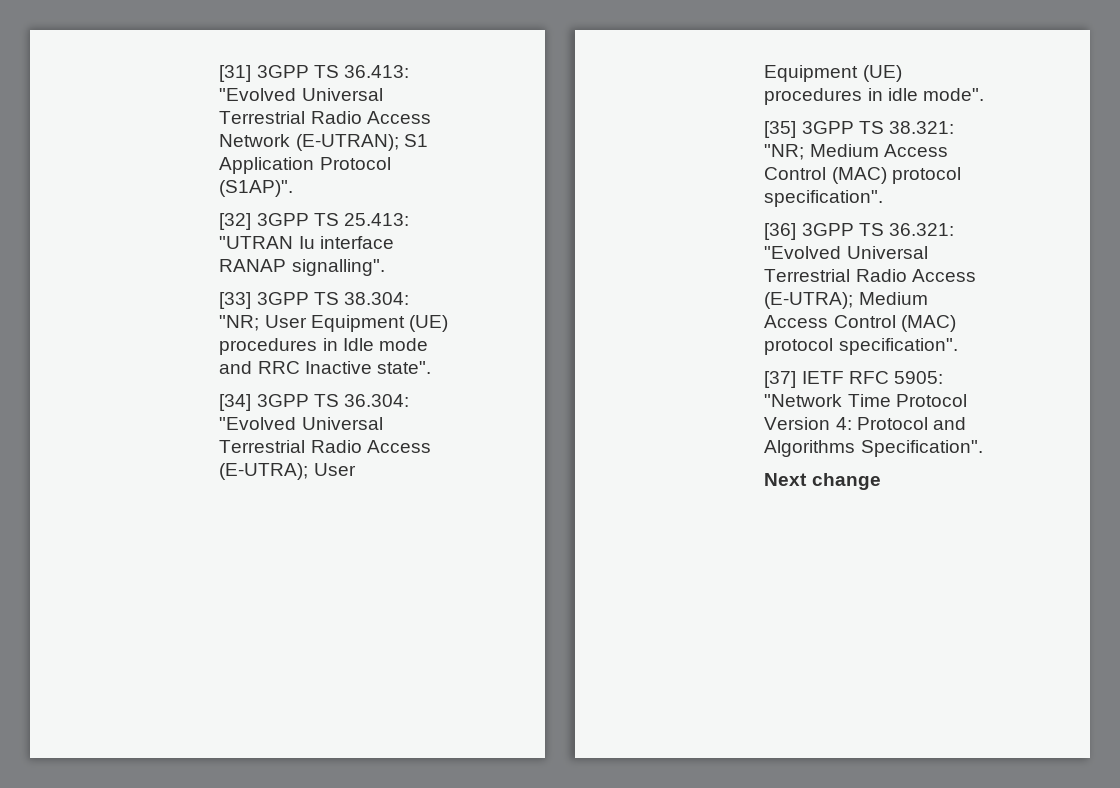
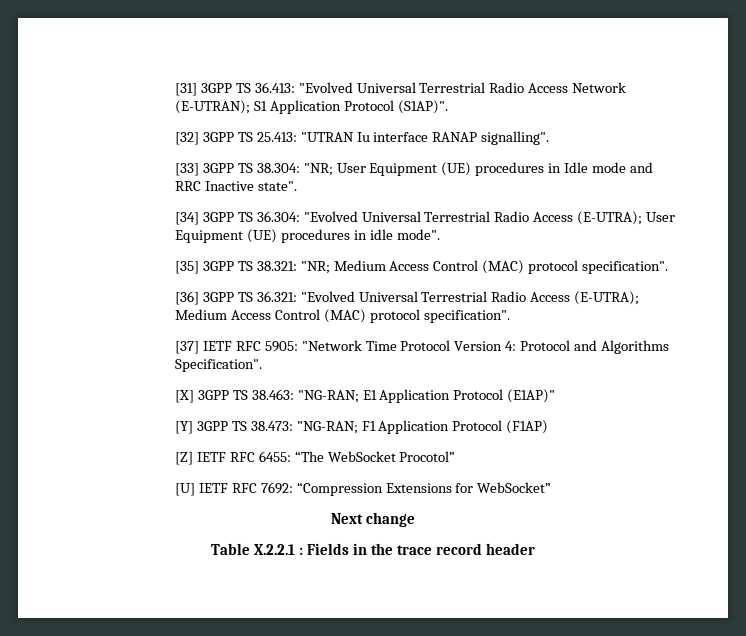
+ [X] 3GPP TS 38.463: "NG-RAN; E1 Application Protocol (E1AP)"
+ [Y] 3GPP TS 38.473: "NG-RAN; F1 Application Protocol (F1AP)
+ [Z] IETF RFC 6455: “The WebSocket Procotol”
+ [U] IETF RFC 7692: “Compression Extensions for WebSocket”
  Next change
+ Table X.2.2.1 : Fields in the trace record header

